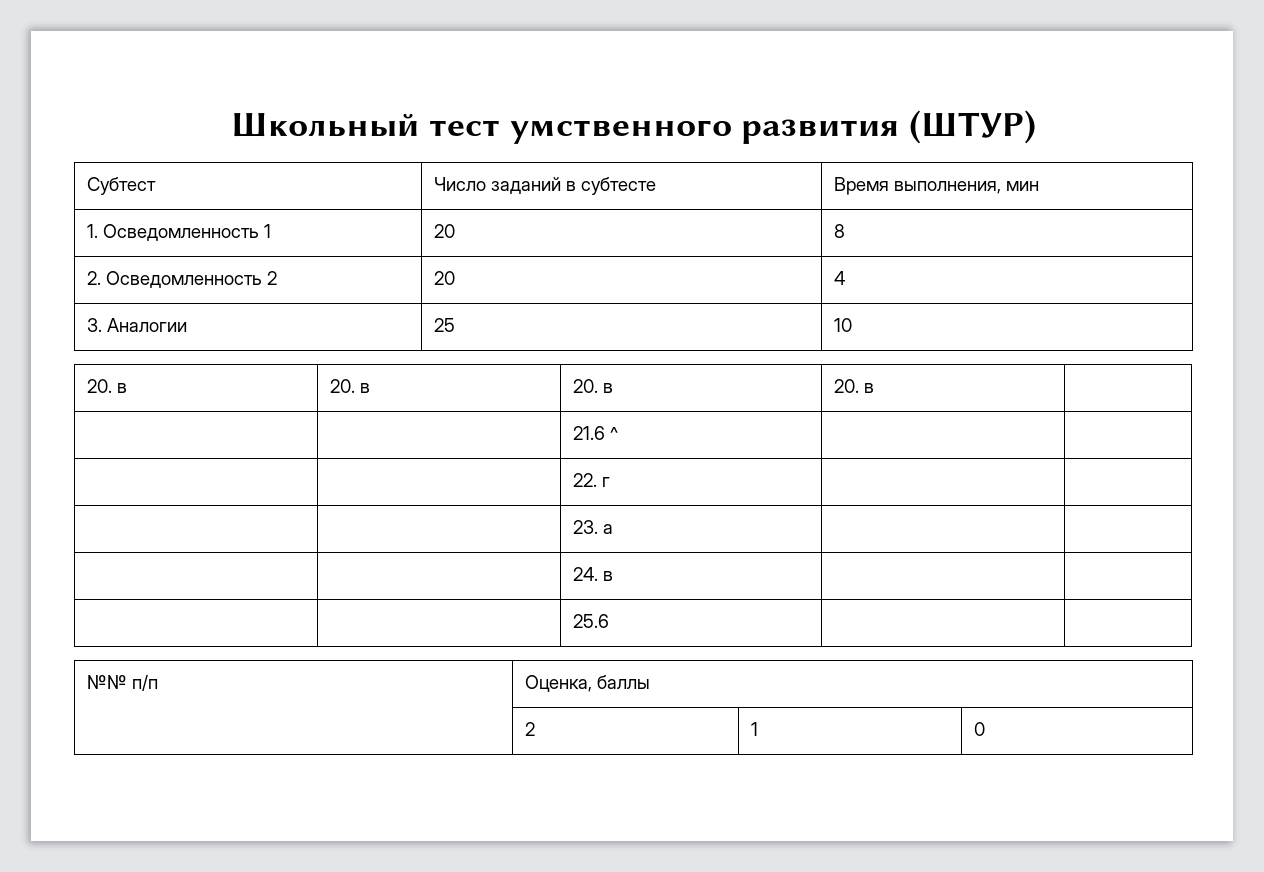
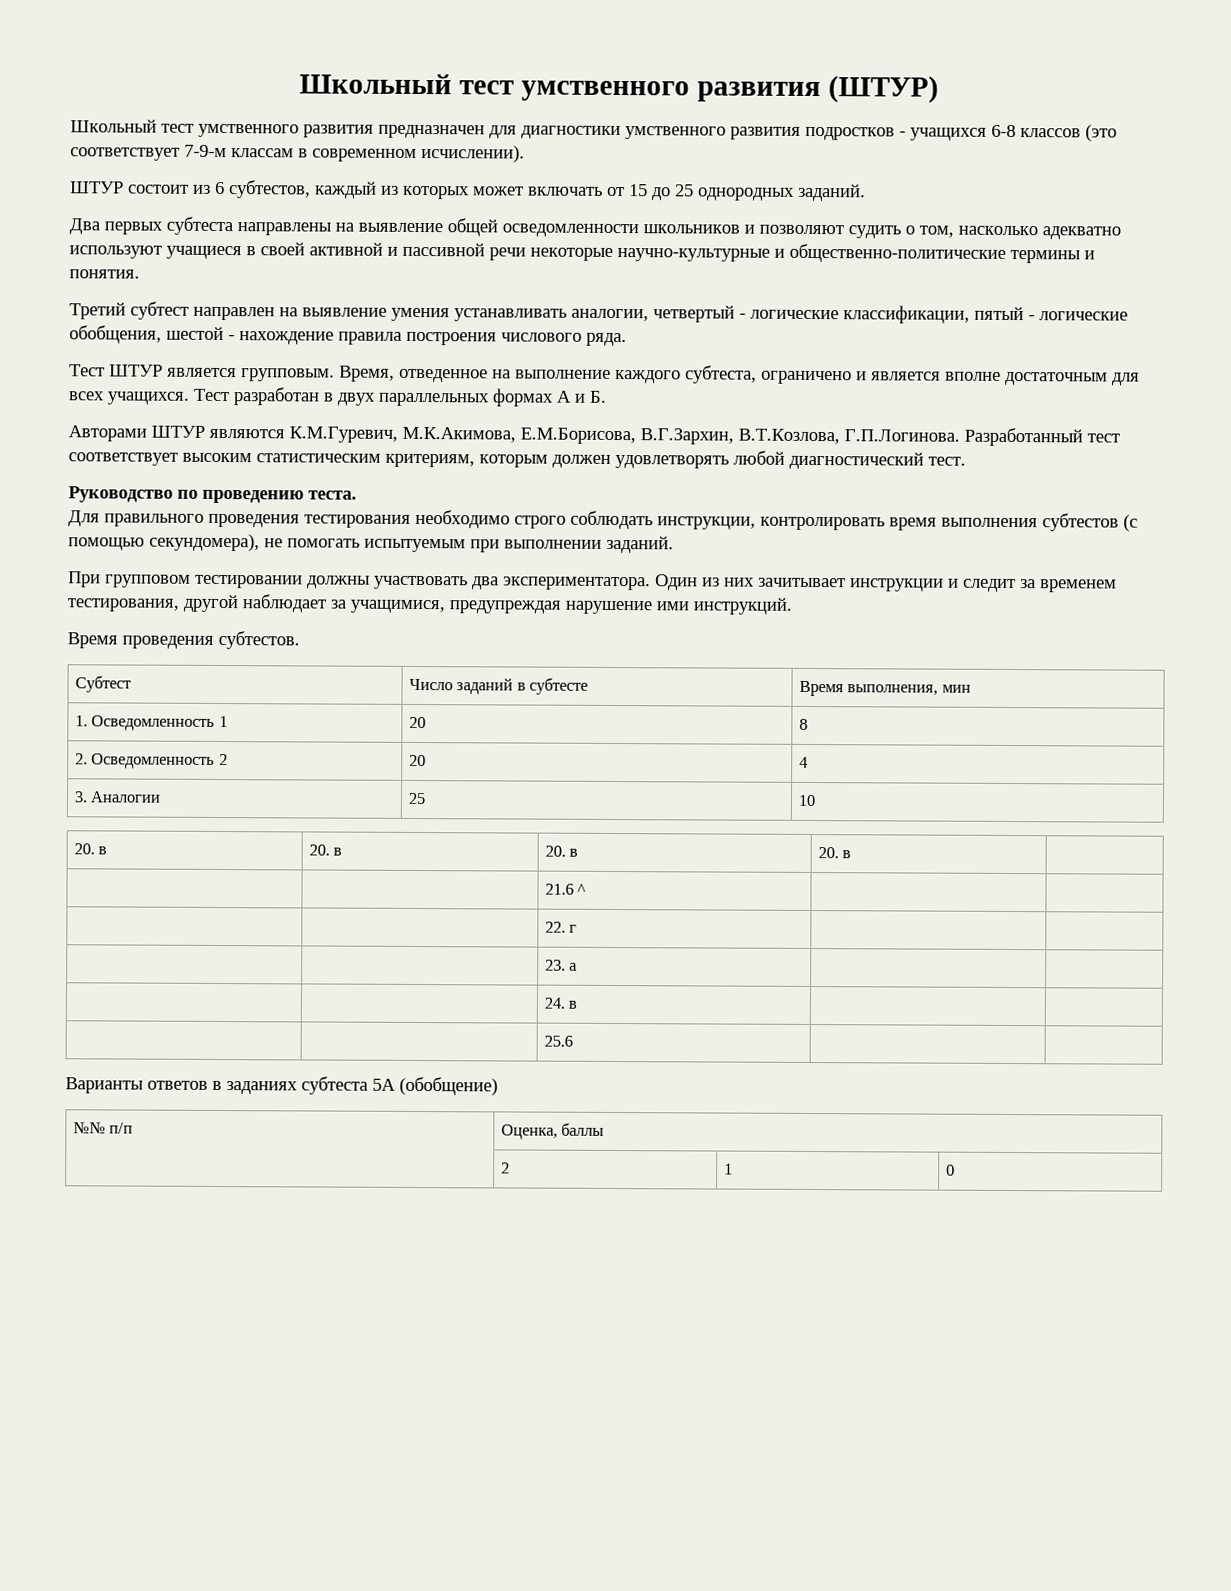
+ Школьный тест умственного развития предназначен для диагностики умственного развития подростков - учащихся 6-8 классов (это соответствует 7-9-м классам в современном исчислении).
+ ШТУР состоит из 6 субтестов, каждый из которых может включать от 15 до 25 однородных заданий.
+ Два первых субтеста направлены на выявление общей осведомленности школьников и позволяют судить о том, насколько адекватно используют учащиеся в своей активной и пассивной речи некоторые научно-культурные и общественно-политические термины и понятия.
+ Третий субтест направлен на выявление умения устанавливать аналогии, четвертый - логические классификации, пятый - логические обобщения, шестой - нахождение правила построения числового ряда.
+ Тест ШТУР является групповым. Время, отведенное на выполнение каждого субтеста, ограничено и является вполне достаточным для всех учащихся. Тест разработан в двух параллельных формах А и Б.
+ Авторами ШТУР являются К.М.Гуревич, М.К.Акимова, Е.М.Борисова, В.Г.Зархин, В.Т.Козлова, Г.П.Логинова. Разработанный тест соответствует высоким статистическим критериям, которым должен удовлетворять любой диагностический тест.
+ Руководство по проведению теста.
+ Для правильного проведения тестирования необходимо строго соблюдать инструкции, контролировать время выполнения субтестов (с помощью секундомера), не помогать испытуемым при выполнении заданий.
+ При групповом тестировании должны участвовать два экспериментатора. Один из них зачитывает инструкции и следит за временем тестирования, другой наблюдает за учащимися, предупреждая нарушение ими инструкций.
+ Время проведения субтестов.
+ Варианты ответов в заданиях субтеста 5А (обобщение)

